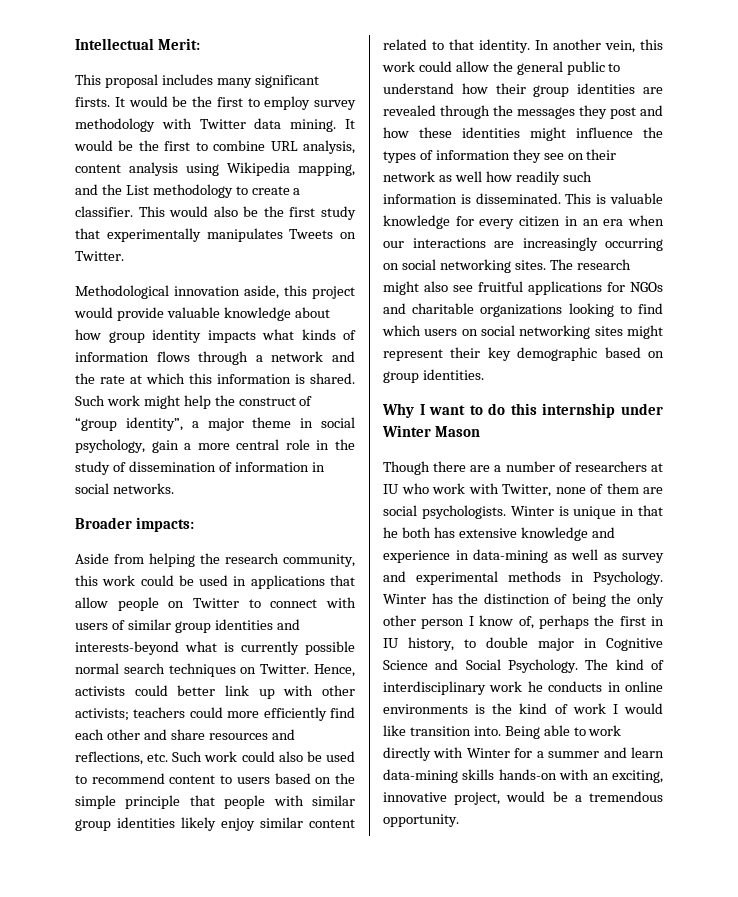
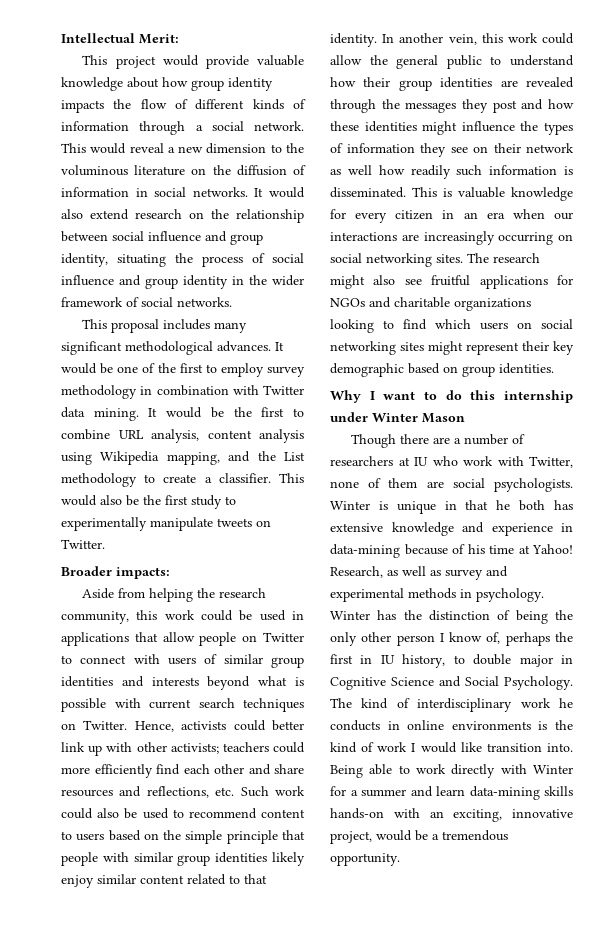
+ This project would provide valuable knowledge about how group identity impacts the flow of different kinds of information through a social network. This would reveal a new dimension to the voluminous literature on the diffusion of information in social networks. It would also extend research on the relationship between social influence and group identity, situating the process of social influence and group identity in the wider framework of social networks.
- This proposal includes many significant firsts. It would be the first to employ survey methodology with Twitter data mining.
+ This proposal includes many significant methodological advances. It would be one of the first to employ survey methodology in combination with Twitter data mining.
- This would also be the first study that experimentally manipulates Tweets on Twitter.
- Methodological innovation aside, this project would provide valuable knowledge about how group identity impacts what kinds of information flows through a network and the rate at which this information is shared. Such work might help the construct of “group identity”, a major theme in social psychology, gain a more central role in the study of dissemination of information in social networks.
+ This would also be the first study to experimentally manipulate tweets on Twitter.
- Aside from helping the research community, this work could be used in applications that allow people on Twitter to connect with users of similar group identities and interests-beyond what is currently possible normal search techniques on Twitter.
+ Aside from helping the research community, this work could be used in applications that allow people on Twitter to connect with users of similar group identities and interests beyond what is possible with current search techniques on Twitter.
- Winter is unique in that he both has extensive knowledge and experience in data-mining as well as survey and experimental methods in Psychology.
+ Winter is unique in that he both has extensive knowledge and experience in data-mining because of his time at Yahoo! Research, as well as survey and experimental methods in psychology.

